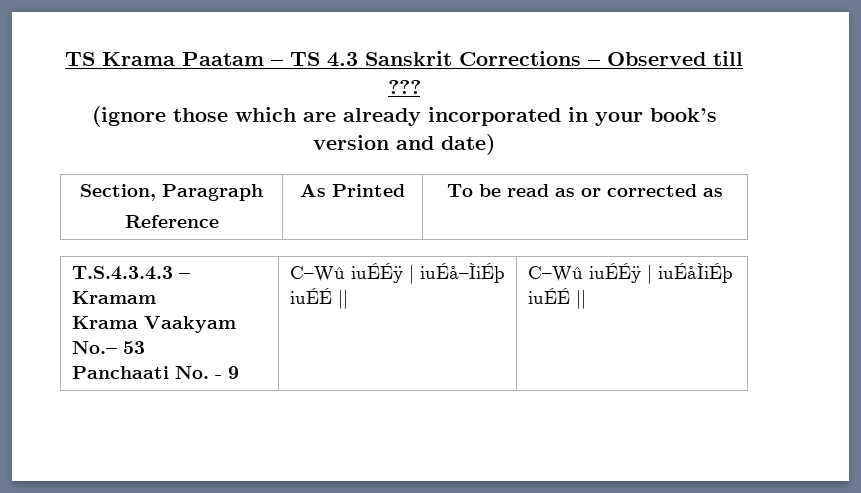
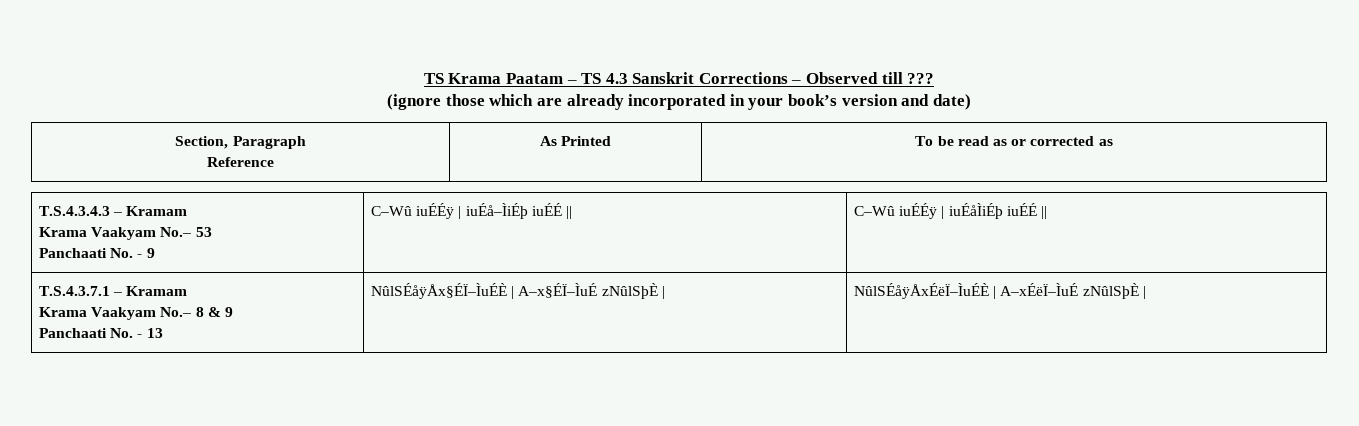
+ T.S.4.3.7.1 – Kramam
+ Krama Vaakyam No.– 8 & 9
+ Panchaati No. - 13 | NûlSÉåÿÅx§ÉÏ–ÌuÉÈ | A–x§ÉÏ–ÌuÉ zNûlSþÈ | | NûlSÉåÿÅxÉëÏ–ÌuÉÈ | A–xÉëÏ–ÌuÉ zNûlSþÈ |

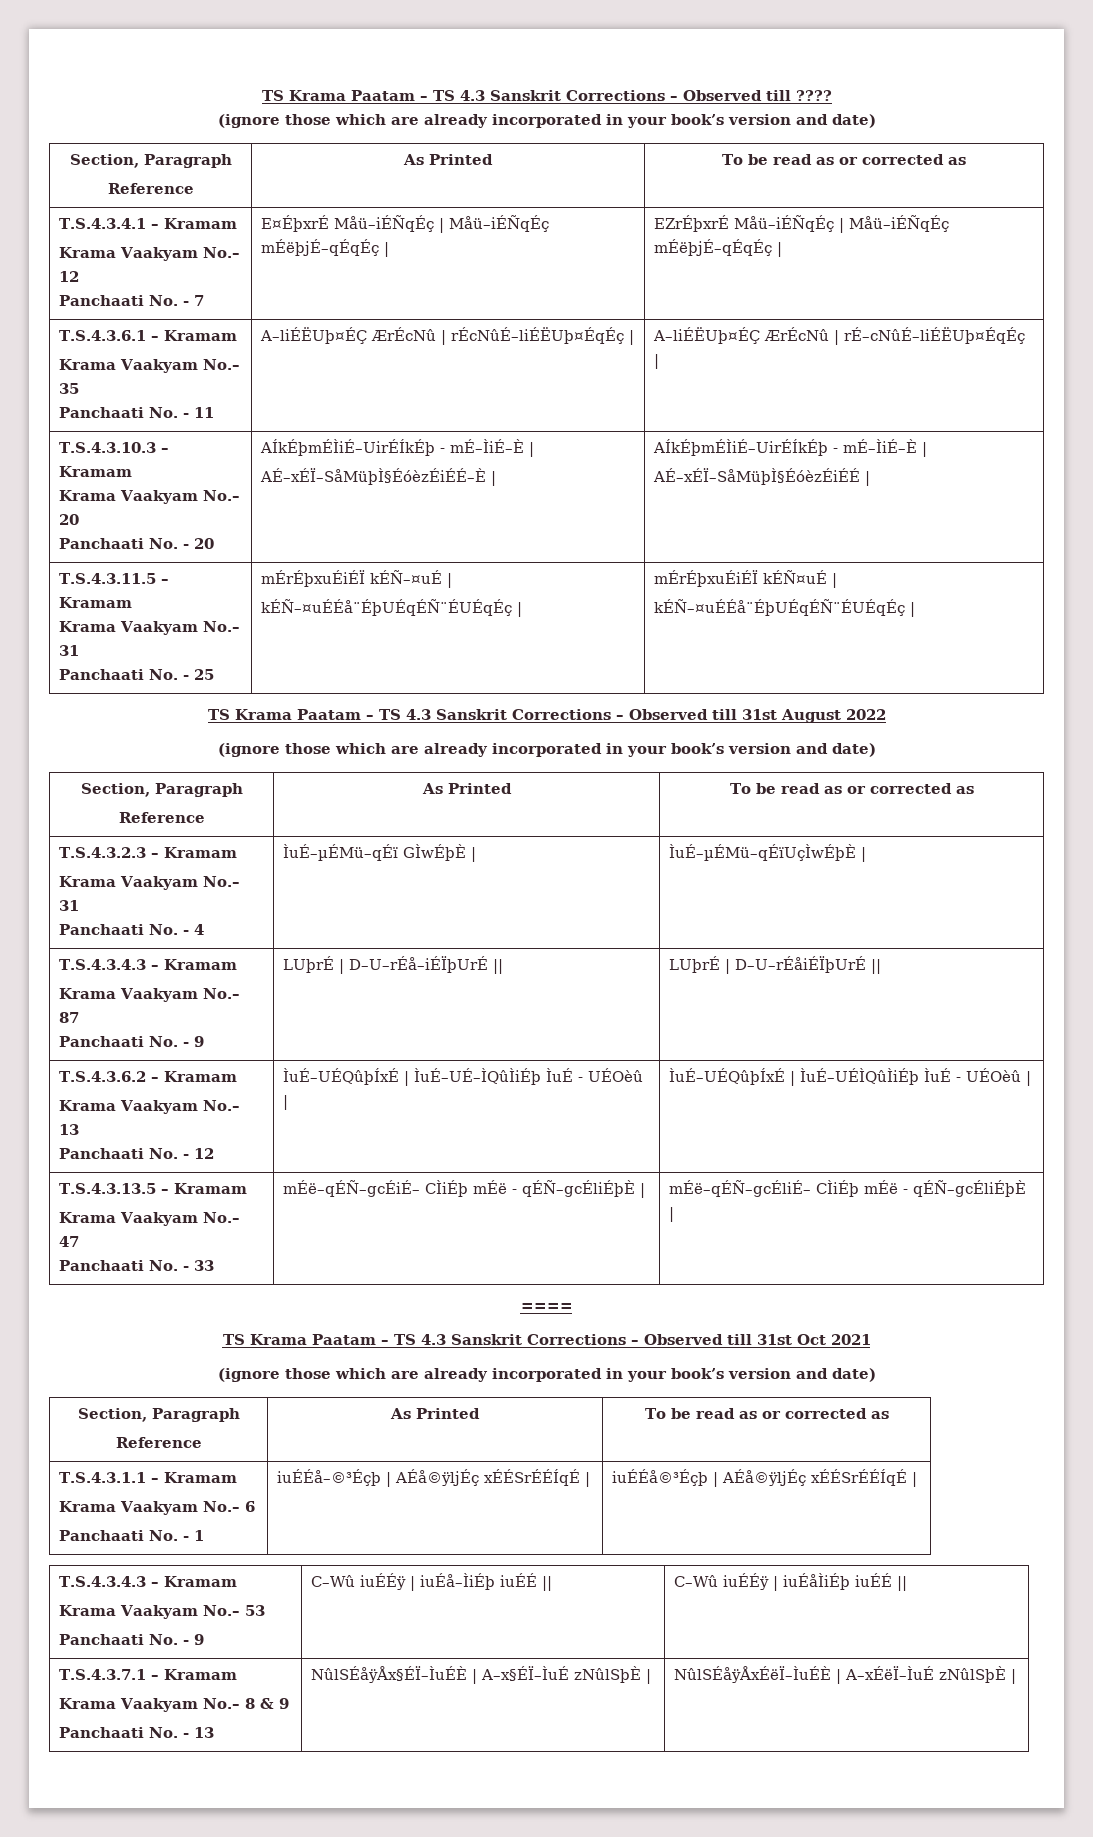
- TS Krama Paatam – TS 4.3 Sanskrit Corrections – Observed till ???
+ TS Krama Paatam – TS 4.3 Sanskrit Corrections – Observed till ????
+ T.S.4.3.4.1 – Kramam
+ Krama Vaakyam No.– 12
+ Panchaati No. - 7 | E¤ÉþxrÉ Måü–iÉÑqÉç | Måü–iÉÑqÉç mÉëþjÉ–qÉqÉç | | EZrÉþxrÉ Måü–iÉÑqÉç | Måü–iÉÑqÉç mÉëþjÉ–qÉqÉç |
+ T.S.4.3.6.1 – Kramam
+ Krama Vaakyam No.– 35
+ Panchaati No. - 11 | A–liÉËUþ¤ÉÇ ÆrÉcNû | rÉcNûÉ–liÉËUþ¤ÉqÉç | | A–liÉËUþ¤ÉÇ ÆrÉcNû | rÉ–cNûÉ–liÉËUþ¤ÉqÉç |
+ T.S.4.3.10.3 – Kramam
+ Krama Vaakyam No.– 20
+ Panchaati No. - 20 | AÍkÉþmÉÌiÉ–UirÉÍkÉþ - mÉ–ÌiÉ–È |
+ AÉ–xÉÏ–SåMüþÌ§ÉóèzÉiÉÉ–È | | AÍkÉþmÉÌiÉ–UirÉÍkÉþ - mÉ–ÌiÉ–È |
+ AÉ–xÉÏ–SåMüþÌ§ÉóèzÉiÉÉ |
+ T.S.4.3.11.5 – Kramam
+ Krama Vaakyam No.– 31
+ Panchaati No. - 25 | mÉrÉþxuÉiÉÏ kÉÑ–¤uÉ |
+ kÉÑ–¤uÉÉå¨ÉþUÉqÉÑ¨ÉUÉqÉç | | mÉrÉþxuÉiÉÏ kÉÑ¤uÉ |
+ kÉÑ–¤uÉÉå¨ÉþUÉqÉÑ¨ÉUÉqÉç |
+ TS Krama Paatam – TS 4.3 Sanskrit Corrections – Observed till 31st August 2022
+ (ignore those which are already incorporated in your book’s version and date)
+ Section, Paragraph
+ Reference | As Printed | To be read as or corrected as
+ T.S.4.3.2.3 – Kramam
+ Krama Vaakyam No.– 31
+ Panchaati No. - 4 | ÌuÉ–µÉMü–qÉï GÌwÉþÈ | | ÌuÉ–µÉMü–qÉïUçÌwÉþÈ |
+ T.S.4.3.4.3 – Kramam
+ Krama Vaakyam No.– 87
+ Panchaati No. - 9 | LUþrÉ | D–U–rÉå–iÉÏþUrÉ || | LUþrÉ | D–U–rÉåiÉÏþUrÉ ||
+ T.S.4.3.6.2 – Kramam
+ Krama Vaakyam No.– 13
+ Panchaati No. - 12 | ÌuÉ–UÉQûþÍxÉ | ÌuÉ–UÉ–ÌQûÌiÉþ ÌuÉ - UÉOèû | | ÌuÉ–UÉQûþÍxÉ | ÌuÉ–UÉÌQûÌiÉþ ÌuÉ - UÉOèû |
+ T.S.4.3.13.5 – Kramam
+ Krama Vaakyam No.– 47
+ Panchaati No. - 33 | mÉë–qÉÑ–gcÉiÉ– CÌiÉþ mÉë - qÉÑ–gcÉliÉþÈ | | mÉë–qÉÑ–gcÉliÉ– CÌiÉþ mÉë - qÉÑ–gcÉliÉþÈ |
+ ====
+ TS Krama Paatam – TS 4.3 Sanskrit Corrections – Observed till 31st Oct 2021
+ (ignore those which are already incorporated in your book’s version and date)
+ Section, Paragraph
+ Reference | As Printed | To be read as or corrected as
+ T.S.4.3.1.1 – Kramam
+ Krama Vaakyam No.– 6
+ Panchaati No. - 1 | iuÉÉå–©³Éçþ | AÉå©ÿljÉç xÉÉSrÉÉÍqÉ | | iuÉÉå©³Éçþ | AÉå©ÿljÉç xÉÉSrÉÉÍqÉ |

